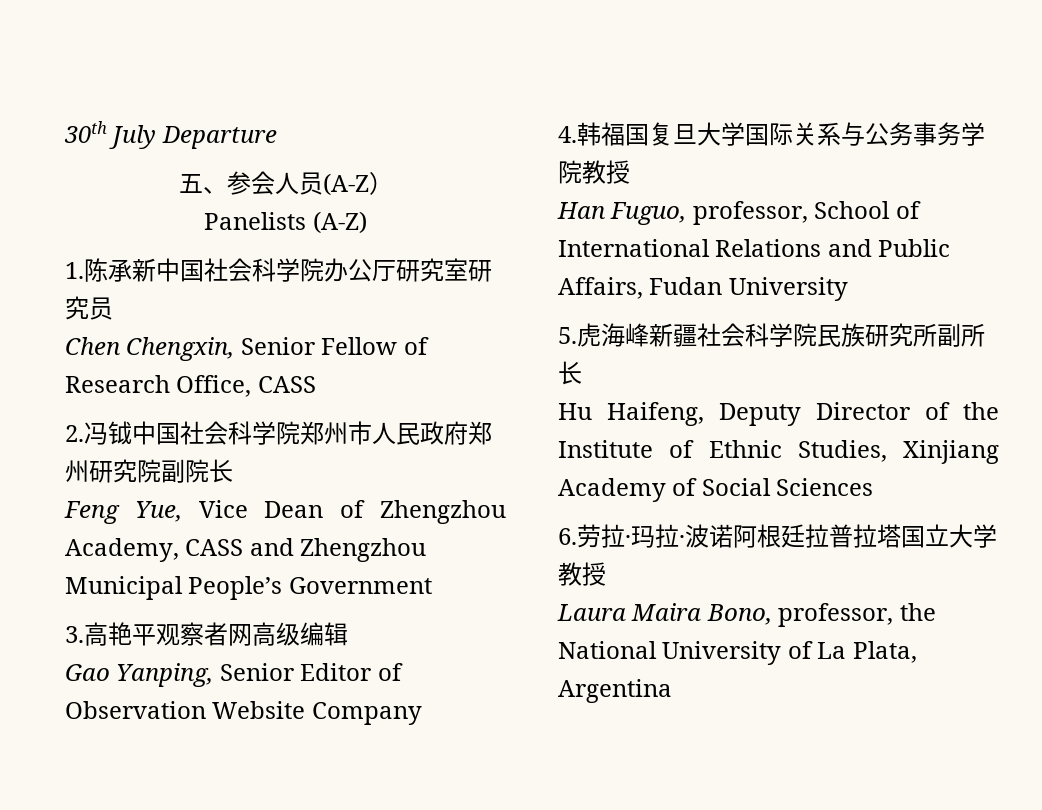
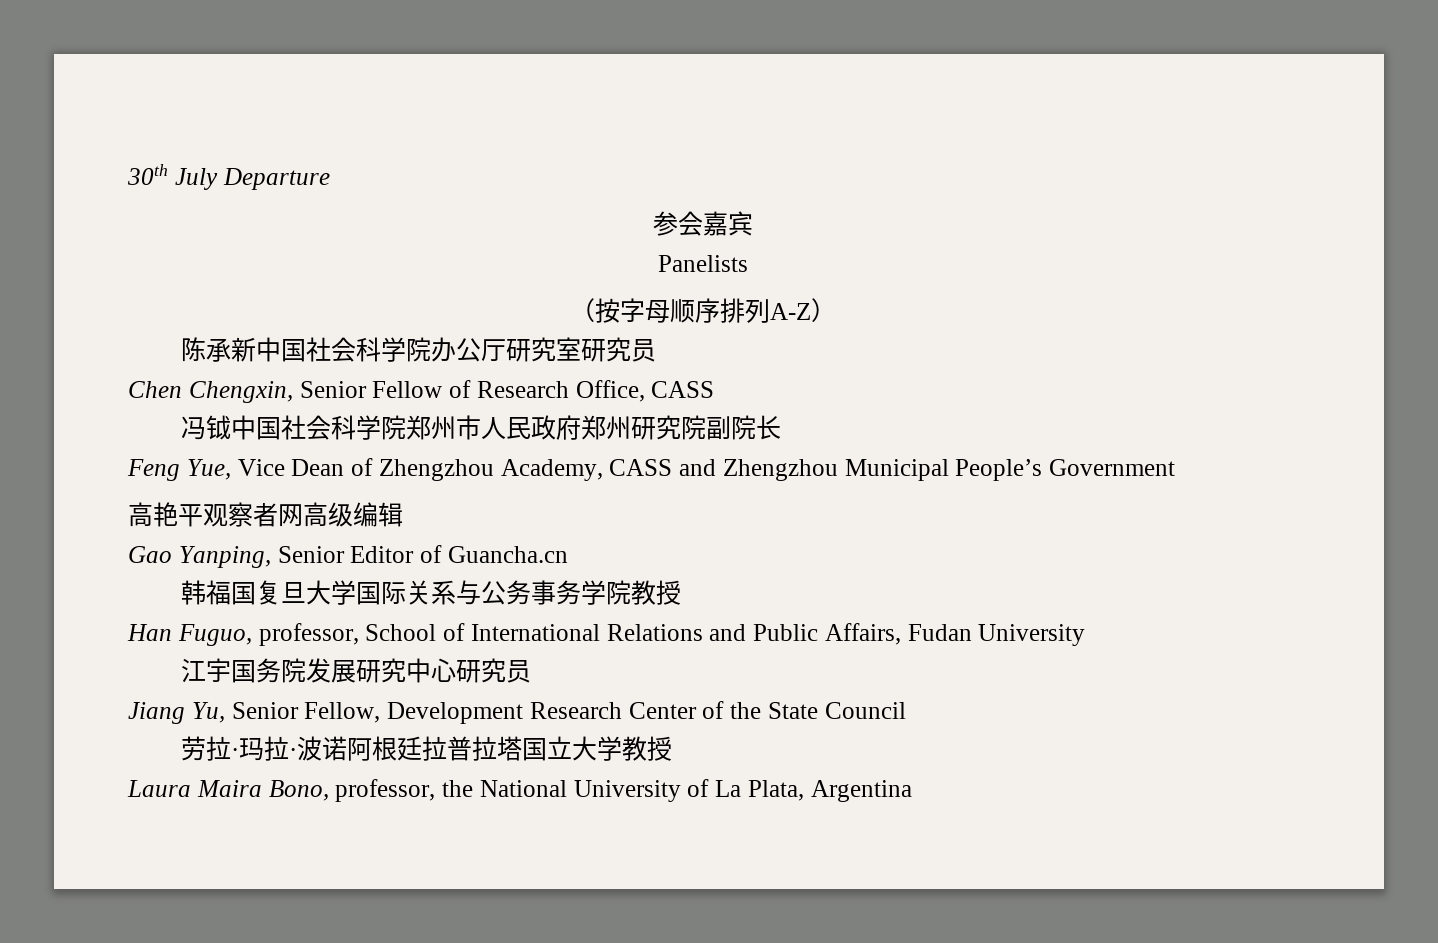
- 五、参会人员(A-Z）
- Panelists (A-Z)
- 1.陈承新中国社会科学院办公厅研究室研究员
+ 参会嘉宾
+ Panelists
+ （按字母顺序排列A-Z）
+ 陈承新中国社会科学院办公厅研究室研究员
- 2.冯钺中国社会科学院郑州市人民政府郑州研究院副院长
+ 冯钺中国社会科学院郑州市人民政府郑州研究院副院长
- 3.高艳平观察者网高级编辑
+ 高艳平观察者网高级编辑
- Gao Yanping, Senior Editor of Observation Website Company
- 4.韩福国复旦大学国际关系与公务事务学院教授
+ Gao Yanping, Senior Editor of Guancha.cn
+ 韩福国复旦大学国际关系与公务事务学院教授
- 5.虎海峰新疆社会科学院民族研究所副所长
- Hu Haifeng, Deputy Director of the Institute of Ethnic Studies, Xinjiang Academy of Social Sciences
- 6.劳拉·玛拉·波诺阿根廷拉普拉塔国立大学教授
+ 江宇国务院发展研究中心研究员
+ Jiang Yu, Senior Fellow, Development Research Center of the State Council
+ 劳拉·玛拉·波诺阿根廷拉普拉塔国立大学教授

